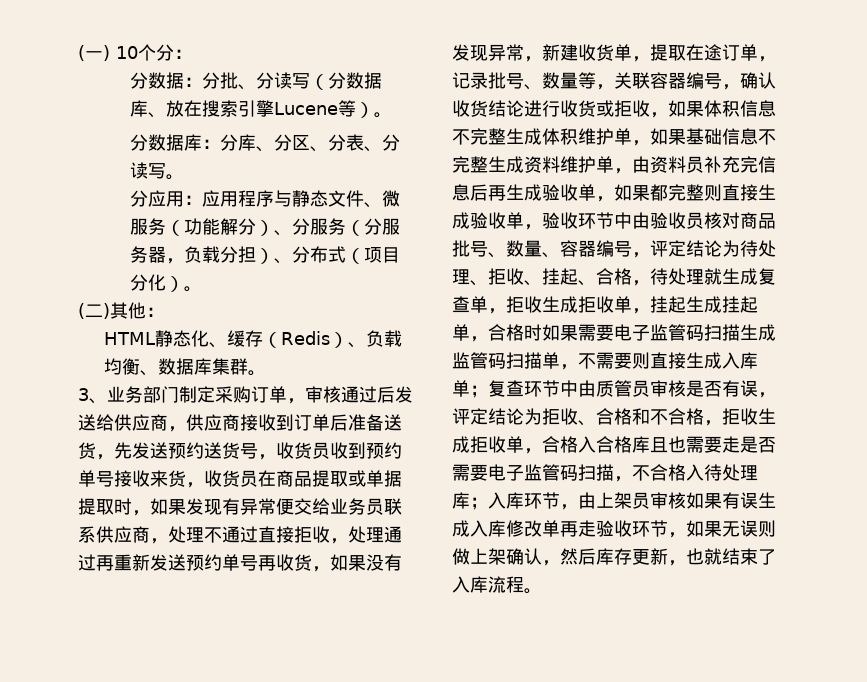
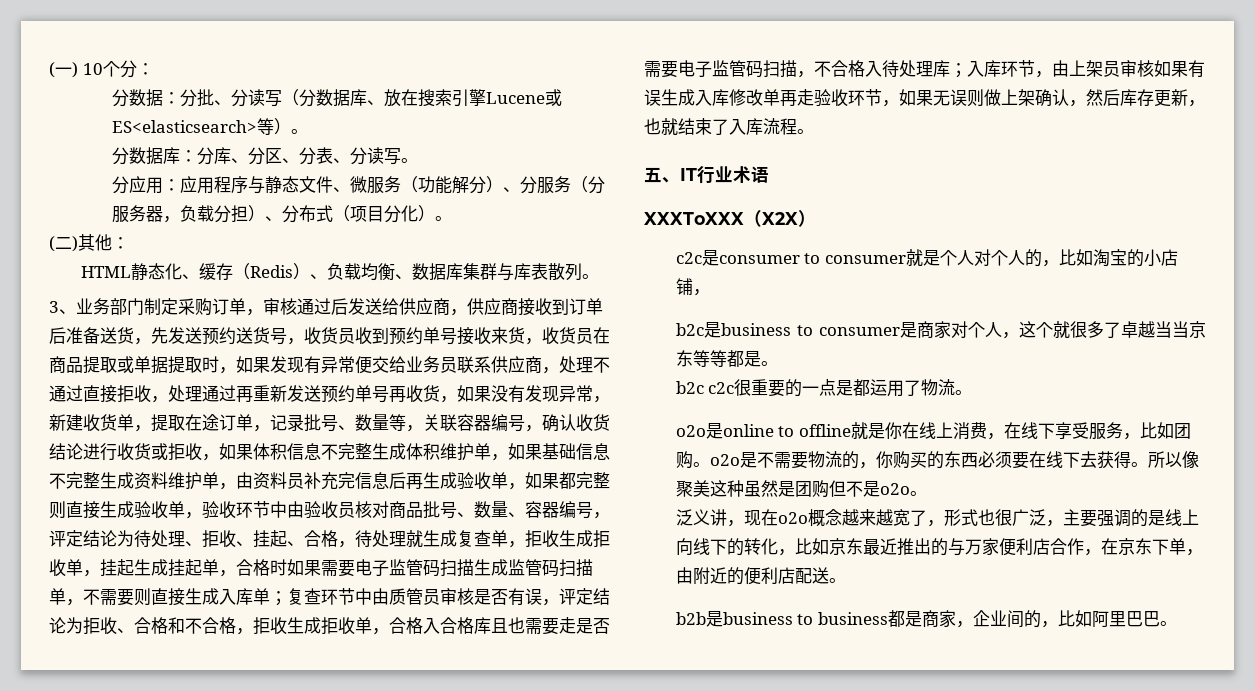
- 分数据：分批、分读写（分数据库、放在搜索引擎Lucene等）。
+ 分数据：分批、分读写（分数据库、放在搜索引擎Lucene或ES<elasticsearch>等）。
- HTML静态化、缓存（Redis）、负载均衡、数据库集群。
+ HTML静态化、缓存（Redis）、负载均衡、数据库集群与库表散列。
+ 五、IT行业术语
+ XXXToXXX（X2X）
+ c2c是consumer to consumer就是个人对个人的，比如淘宝的小店铺，
+ b2c是business to consumer是商家对个人，这个就很多了卓越当当京东等等都是。
+ b2c c2c很重要的一点是都运用了物流。
+ o2o是online to offline就是你在线上消费，在线下享受服务，比如团购。o2o是不需要物流的，你购买的东西必须要在线下去获得。所以像聚美这种虽然是团购但不是o2o。
+ 泛义讲，现在o2o概念越来越宽了，形式也很广泛，主要强调的是线上向线下的转化，比如京东最近推出的与万家便利店合作，在京东下单，由附近的便利店配送。
+ b2b是business to business都是商家，企业间的，比如阿里巴巴。

